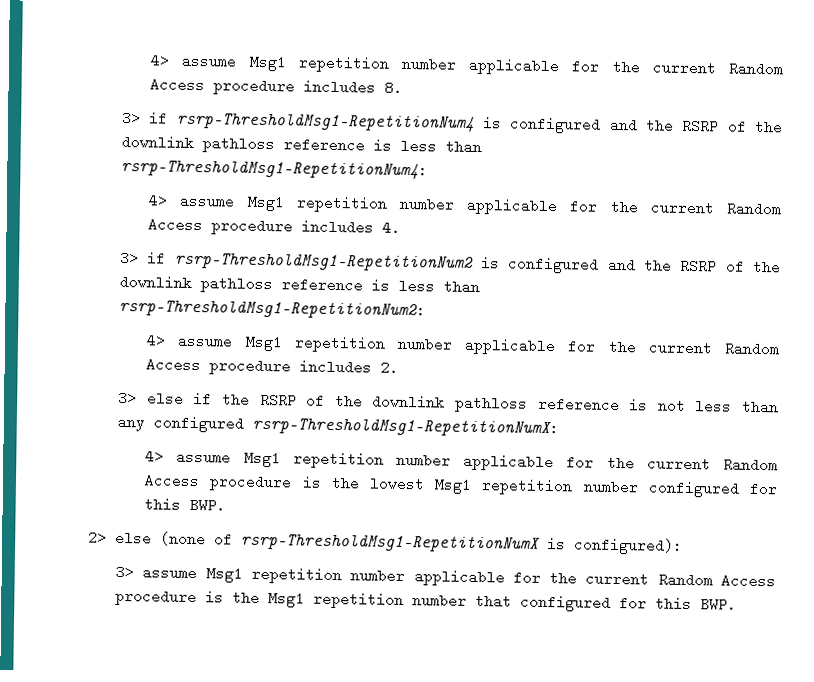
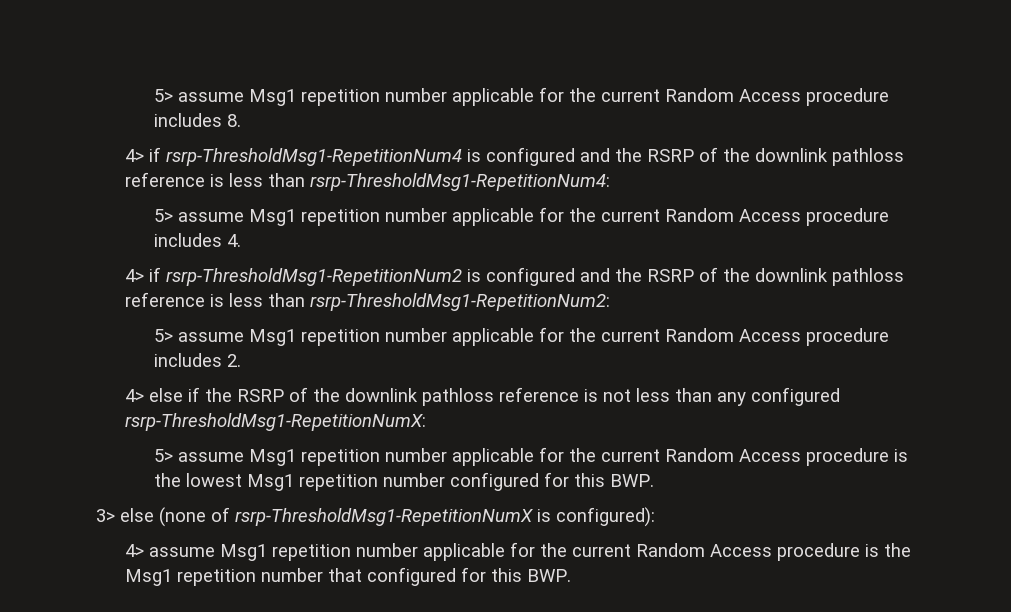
- 4> assume Msg1 repetition number applicable for the current Random Access procedure includes 8.
+ 5> assume Msg1 repetition number applicable for the current Random Access procedure includes 8.
- 3> if rsrp-ThresholdMsg1-RepetitionNum4 is configured and the RSRP of the downlink pathloss reference is less than rsrp-ThresholdMsg1-RepetitionNum4:
+ 4> if rsrp-ThresholdMsg1-RepetitionNum4 is configured and the RSRP of the downlink pathloss reference is less than rsrp-ThresholdMsg1-RepetitionNum4:
- 4> assume Msg1 repetition number applicable for the current Random Access procedure includes 4.
+ 5> assume Msg1 repetition number applicable for the current Random Access procedure includes 4.
- 3> if rsrp-ThresholdMsg1-RepetitionNum2 is configured and the RSRP of the downlink pathloss reference is less than rsrp-ThresholdMsg1-RepetitionNum2:
+ 4> if rsrp-ThresholdMsg1-RepetitionNum2 is configured and the RSRP of the downlink pathloss reference is less than rsrp-ThresholdMsg1-RepetitionNum2:
- 4> assume Msg1 repetition number applicable for the current Random Access procedure includes 2.
+ 5> assume Msg1 repetition number applicable for the current Random Access procedure includes 2.
- 3> else if the RSRP of the downlink pathloss reference is not less than any configured rsrp-ThresholdMsg1-RepetitionNumX:
+ 4> else if the RSRP of the downlink pathloss reference is not less than any configured rsrp-ThresholdMsg1-RepetitionNumX:
- 4> assume Msg1 repetition number applicable for the current Random Access procedure is the lowest Msg1 repetition number configured for this BWP.
+ 5> assume Msg1 repetition number applicable for the current Random Access procedure is the lowest Msg1 repetition number configured for this BWP.
- 2> else (none of rsrp-ThresholdMsg1-RepetitionNumX is configured):
+ 3> else (none of rsrp-ThresholdMsg1-RepetitionNumX is configured):
- 3> assume Msg1 repetition number applicable for the current Random Access procedure is the Msg1 repetition number that configured for this BWP.
+ 4> assume Msg1 repetition number applicable for the current Random Access procedure is the Msg1 repetition number that configured for this BWP.

